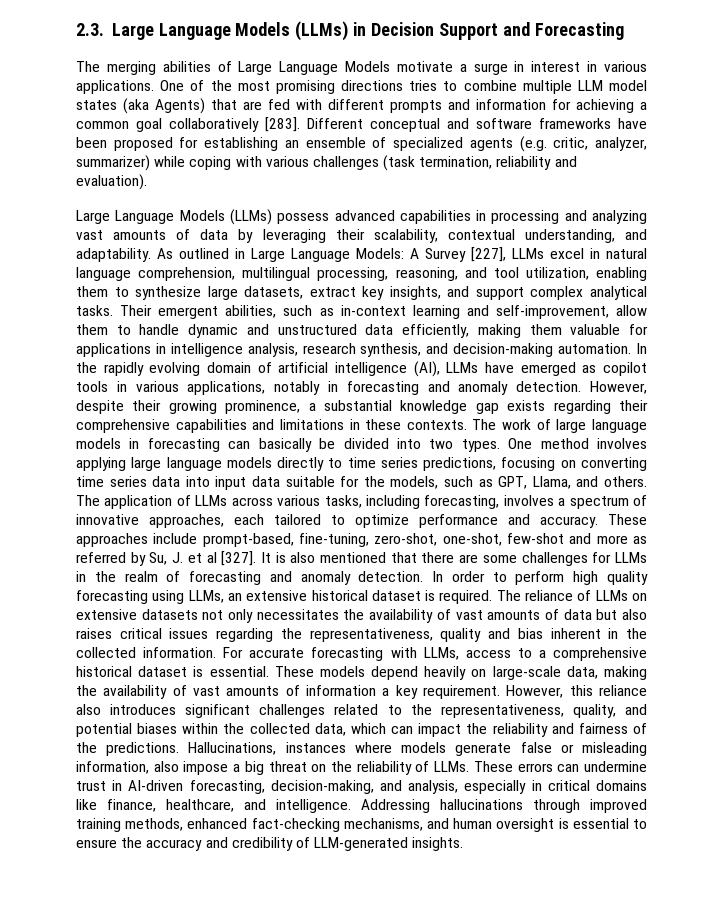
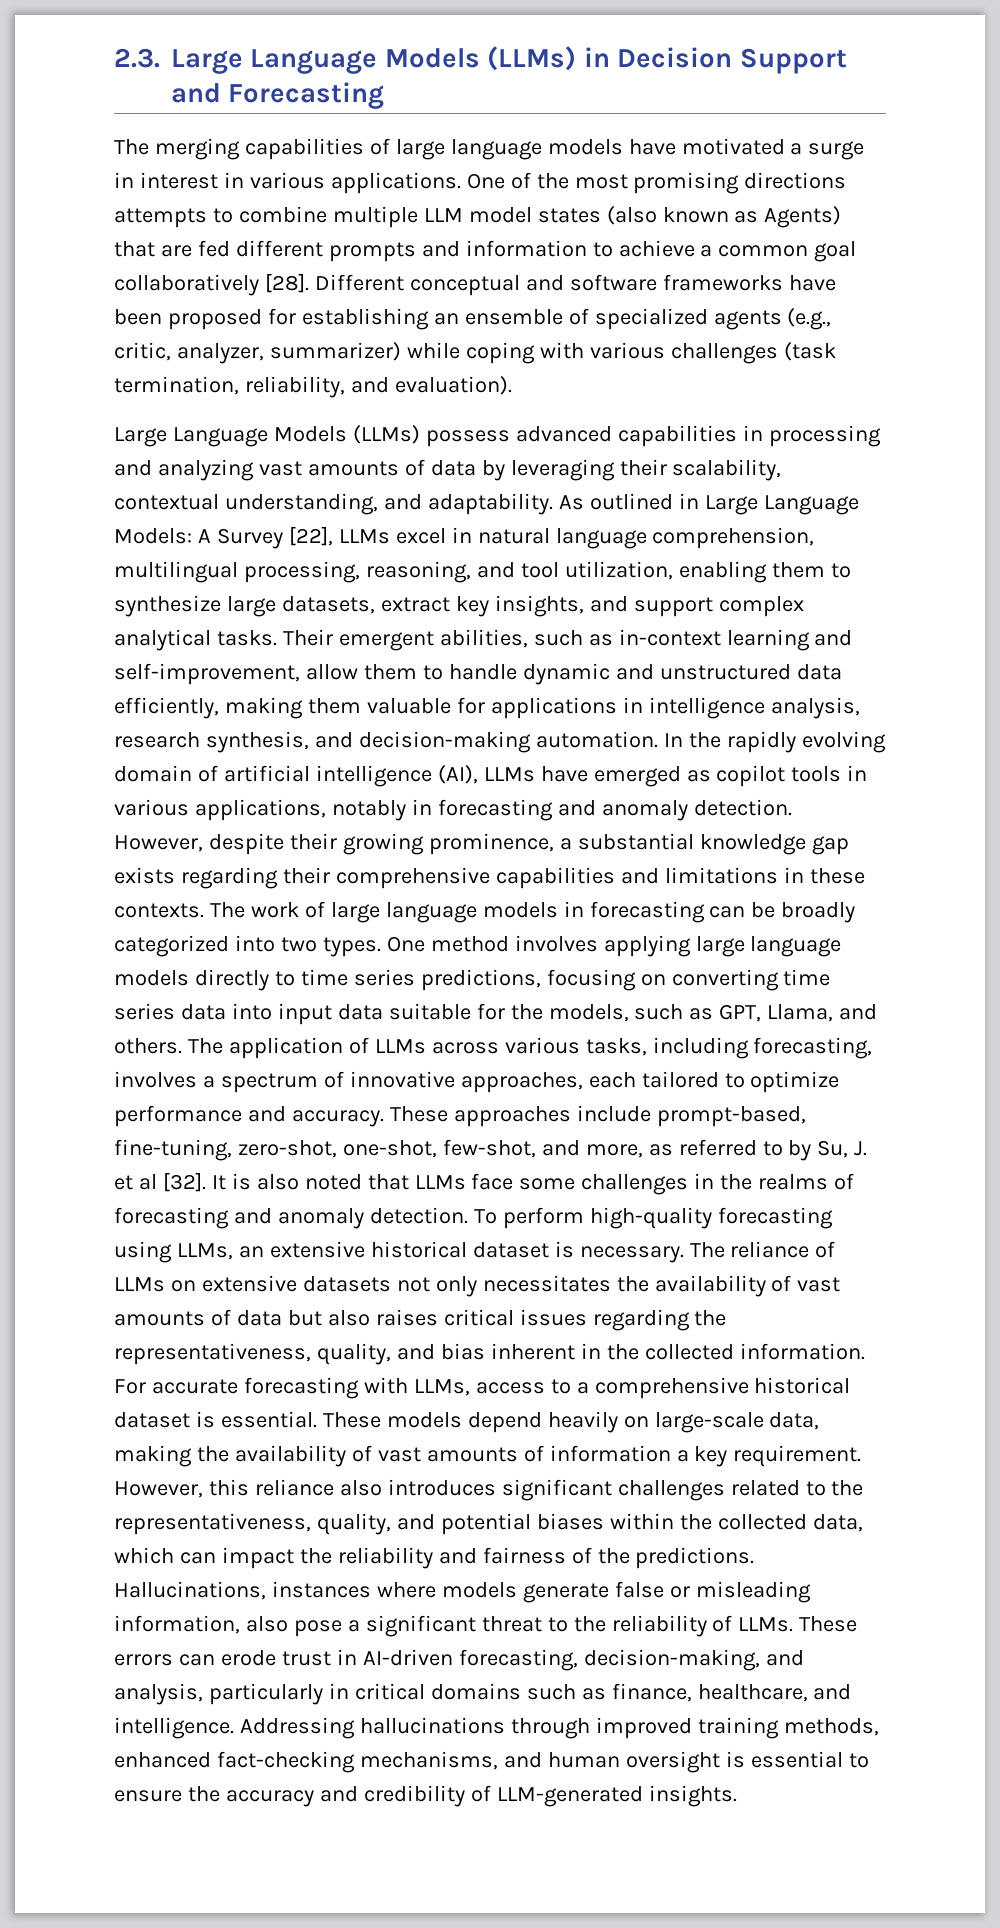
- The merging abilities of Large Language Models motivate a surge in interest in various applications.
+ The merging capabilities of large language models have motivated a surge in interest in various applications.
- One of the most promising directions tries to combine multiple LLM model states (aka Agents) that are fed with different prompts and information for achieving a common goal collaboratively [283].
+ One of the most promising directions attempts to combine multiple LLM model states (also known as Agents) that are fed different prompts and information to achieve a common goal collaboratively [28].
- Different conceptual and software frameworks have been proposed for establishing an ensemble of specialized agents (e.g. critic, analyzer, summarizer) while coping with various challenges (task termination, reliability and evaluation).
+ Different conceptual and software frameworks have been proposed for establishing an ensemble of specialized agents (e.g., critic, analyzer, summarizer) while coping with various challenges (task termination, reliability, and evaluation).
- As outlined in Large Language Models: A Survey [227], LLMs excel in natural language comprehension, multilingual processing, reasoning, and tool utilization, enabling them to synthesize large datasets, extract key insights, and support complex analytical tasks.
+ As outlined in Large Language Models: A Survey [22], LLMs excel in natural language comprehension, multilingual processing, reasoning, and tool utilization, enabling them to synthesize large datasets, extract key insights, and support complex analytical tasks.
- The work of large language models in forecasting can basically be divided into two types.
+ The work of large language models in forecasting can be broadly categorized into two types.
- These approaches include prompt-based, fine-tuning, zero-shot, one-shot, few-shot and more as referred by Su, J. et al [327].
+ These approaches include prompt-based, fine-tuning, zero-shot, one-shot, few-shot, and more, as referred to by Su, J. et al [32].
- It is also mentioned that there are some challenges for LLMs in the realm of forecasting and anomaly detection.
+ It is also noted that LLMs face some challenges in the realms of forecasting and anomaly detection.
- In order to perform high quality forecasting using LLMs, an extensive historical dataset is required.
+ To perform high-quality forecasting using LLMs, an extensive historical dataset is necessary.
- The reliance of LLMs on extensive datasets not only necessitates the availability of vast amounts of data but also raises critical issues regarding the representativeness, quality and bias inherent in the collected information.
+ The reliance of LLMs on extensive datasets not only necessitates the availability of vast amounts of data but also raises critical issues regarding the representativeness, quality, and bias inherent in the collected information.
- Hallucinations, instances where models generate false or misleading information, also impose a big threat on the reliability of LLMs.
+ Hallucinations, instances where models generate false or misleading information, also pose a significant threat to the reliability of LLMs.
- These errors can undermine trust in AI-driven forecasting, decision-making, and analysis, especially in critical domains like finance, healthcare, and intelligence.
+ These errors can erode trust in AI-driven forecasting, decision-making, and analysis, particularly in critical domains such as finance, healthcare, and intelligence.

